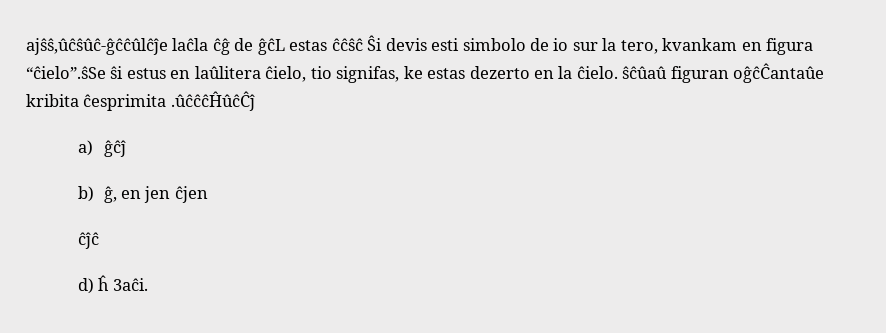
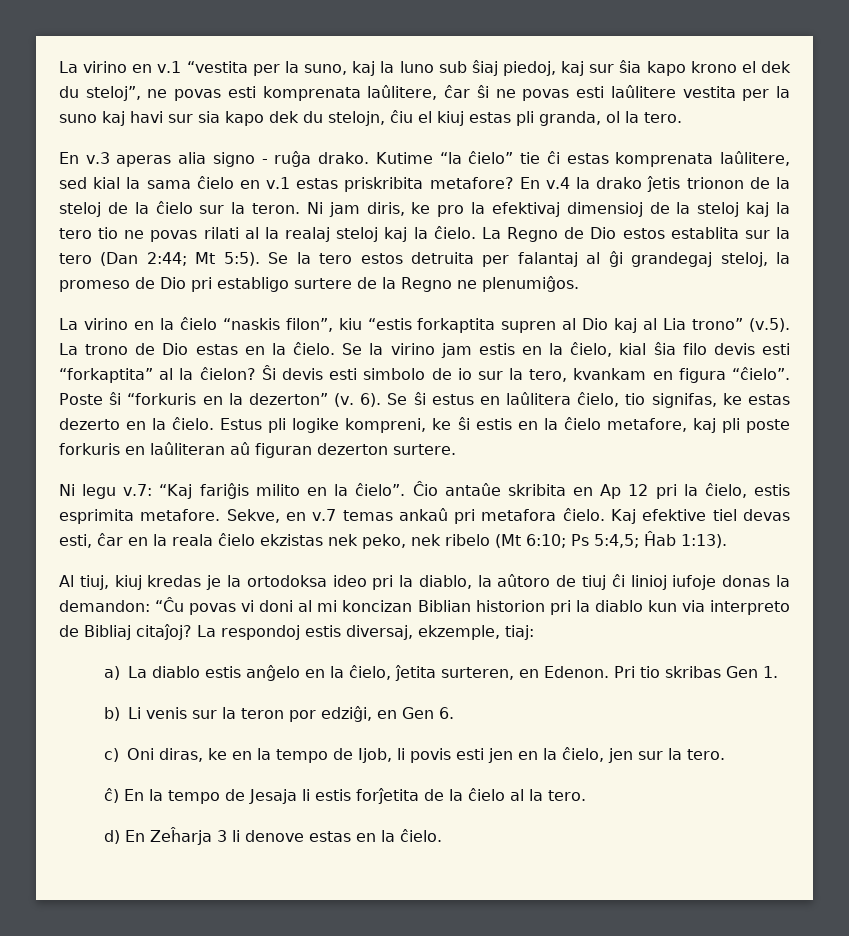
- ajŝŝ,ûĉŝûĉ-ĝĉĉûlĉĵe laĉla ĉĝ de ĝĉL estas ĉĉŝĉ Ŝi devis esti simbolo de io sur la tero, kvankam en figura “ĉielo”.ŝSe ŝi estus en laûlitera ĉielo, tio signifas, ke estas dezerto en la ĉielo. ŝĉûaû figuran oĝĉĈantaûe kribita ĉesprimita .ûĉĉĉĤûĉĈĵ
- a) ĝĉĵ
- b) ĝ, en jen ĉjen
- ĉĵĉ
- d) ĥ 3aĉi.
+ La virino en v.1 “vestita per la suno, kaj la luno sub ŝiaj piedoj, kaj sur ŝia kapo krono el dek du steloj”, ne povas esti komprenata laûlitere, ĉar ŝi ne povas esti laûlitere vestita per la suno kaj havi sur sia kapo dek du stelojn, ĉiu el kiuj estas pli granda, ol la tero.
+ En v.3 aperas alia signo - ruĝa drako. Kutime “la ĉielo” tie ĉi estas komprenata laûlitere, sed kial la sama ĉielo en v.1 estas priskribita metafore? En v.4 la drako ĵetis trionon de la steloj de la ĉielo sur la teron. Ni jam diris, ke pro la efektivaj dimensioj de la steloj kaj la tero tio ne povas rilati al la realaj steloj kaj la ĉielo. La Regno de Dio estos establita sur la tero (Dan 2:44; Mt 5:5). Se la tero estos detruita per falantaj al ĝi grandegaj steloj, la promeso de Dio pri establigo surtere de la Regno ne plenumiĝos.
+ La virino en la ĉielo “naskis filon”, kiu “estis forkaptita supren al Dio kaj al Lia trono” (v.5). La trono de Dio estas en la ĉielo. Se la virino jam estis en la ĉielo, kial ŝia filo devis esti “forkaptita” al la ĉielon? Ŝi devis esti simbolo de io sur la tero, kvankam en figura “ĉielo”. Poste ŝi “forkuris en la dezerton” (v. 6). Se ŝi estus en laûlitera ĉielo, tio signifas, ke estas dezerto en la ĉielo. Estus pli logike kompreni, ke ŝi estis en la ĉielo metafore, kaj pli poste forkuris en laûliteran aû figuran dezerton surtere.
+ Ni legu v.7: “Kaj fariĝis milito en la ĉielo”. Ĉio antaûe skribita en Ap 12 pri la ĉielo, estis esprimita metafore. Sekve, en v.7 temas ankaû pri metafora ĉielo. Kaj efektive tiel devas esti, ĉar en la reala ĉielo ekzistas nek peko, nek ribelo (Mt 6:10; Ps 5:4,5; Ĥab 1:13).
+ Al tiuj, kiuj kredas je la ortodoksa ideo pri la diablo, la aûtoro de tiuj ĉi linioj iufoje donas la demandon: “Ĉu povas vi doni al mi koncizan Biblian historion pri la diablo kun via interpreto de Bibliaj citaĵoj? La respondoj estis diversaj, ekzemple, tiaj:
+ a) La diablo estis anĝelo en la ĉielo, ĵetita surteren, en Edenon. Pri tio skribas Gen 1.
+ b) Li venis sur la teron por edziĝi, en Gen 6.
+ c) Oni diras, ke en la tempo de Ijob, li povis esti jen en la ĉielo, jen sur la tero.
+ ĉ) En la tempo de Jesaja li estis forĵetita de la ĉielo al la tero.
+ d) En Zeĥarja 3 li denove estas en la ĉielo.

